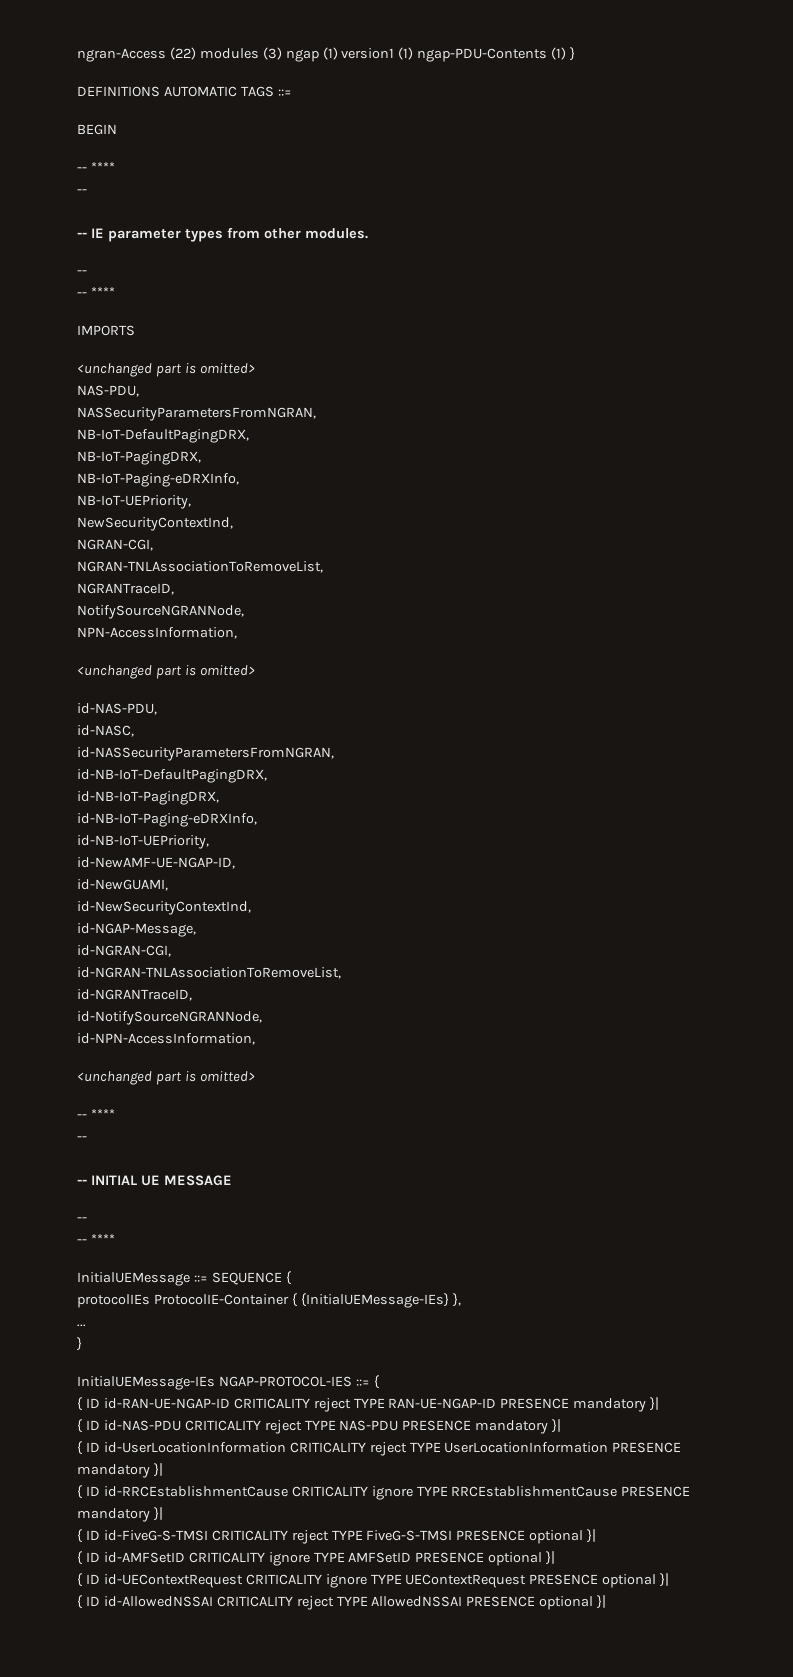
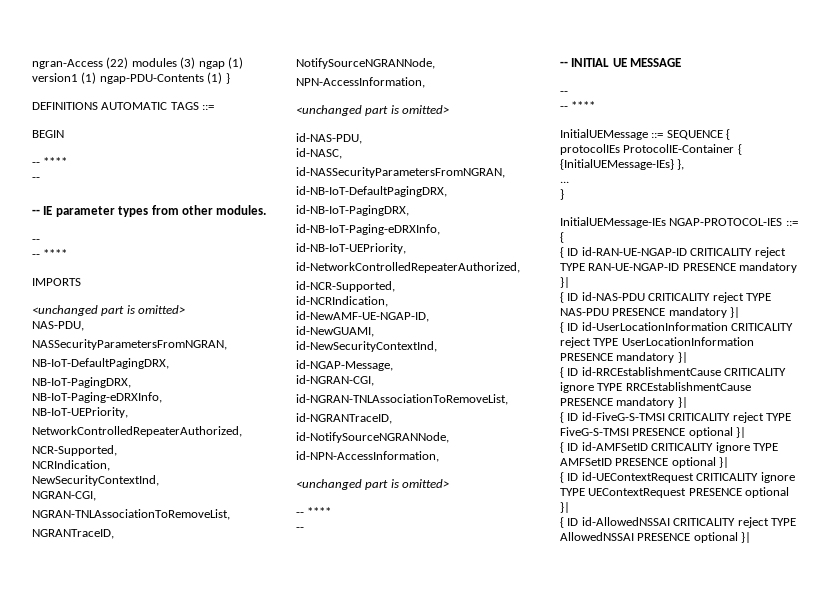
+ NetworkControlledRepeaterAuthorized,
+ NCR-Supported,
+ NCRIndication,
+ id-NetworkControlledRepeaterAuthorized,
+ id-NCR-Supported,
+ id-NCRIndication,

